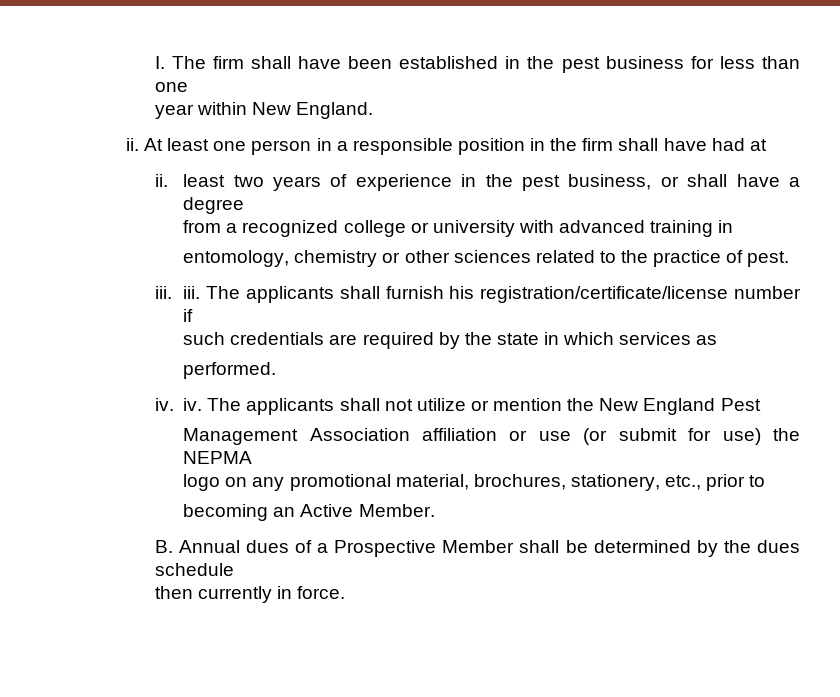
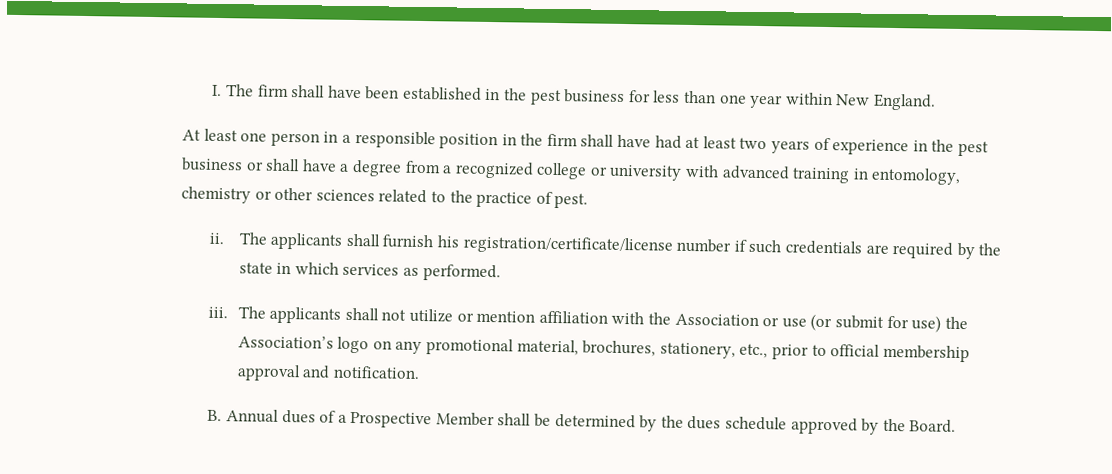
- I. The firm shall have been established in the pest business for less than one
- year within New England.
- ii. At least one person in a responsible position in the firm shall have had at
- ii. least two years of experience in the pest business, or shall have a degree
- from a recognized college or university with advanced training in
- entomology, chemistry or other sciences related to the practice of pest.
+ I. The firm shall have been established in the pest business for less than one year within New England.
+ At least one person in a responsible position in the firm shall have had at least two years of experience in the pest business or shall have a degree from a recognized college or university with advanced training in entomology, chemistry or other sciences related to the practice of pest.
- iii. iii.
+ ii.
- The applicants shall furnish his registration/certificate/license number if
- such credentials are required by the state in which services as
- performed.
+ The applicants shall furnish his registration/certificate/license number if such credentials are required by the state in which services as performed.
- iv. iv.
+ iii.
- The applicants shall not utilize or mention the New England Pest
- Management Association affiliation or use (or submit for use) the NEPMA
- logo on any promotional material, brochures, stationery, etc., prior to
- becoming an Active Member.
+ The applicants shall not utilize or mention affiliation with the Association or use (or submit for use) the Association’s logo on any promotional material, brochures, stationery, etc., prior to official membership approval and notification.
- B. Annual dues of a Prospective Member shall be determined by the dues schedule
- then currently in force.
+ B. Annual dues of a Prospective Member shall be determined by the dues schedule approved by the Board.

